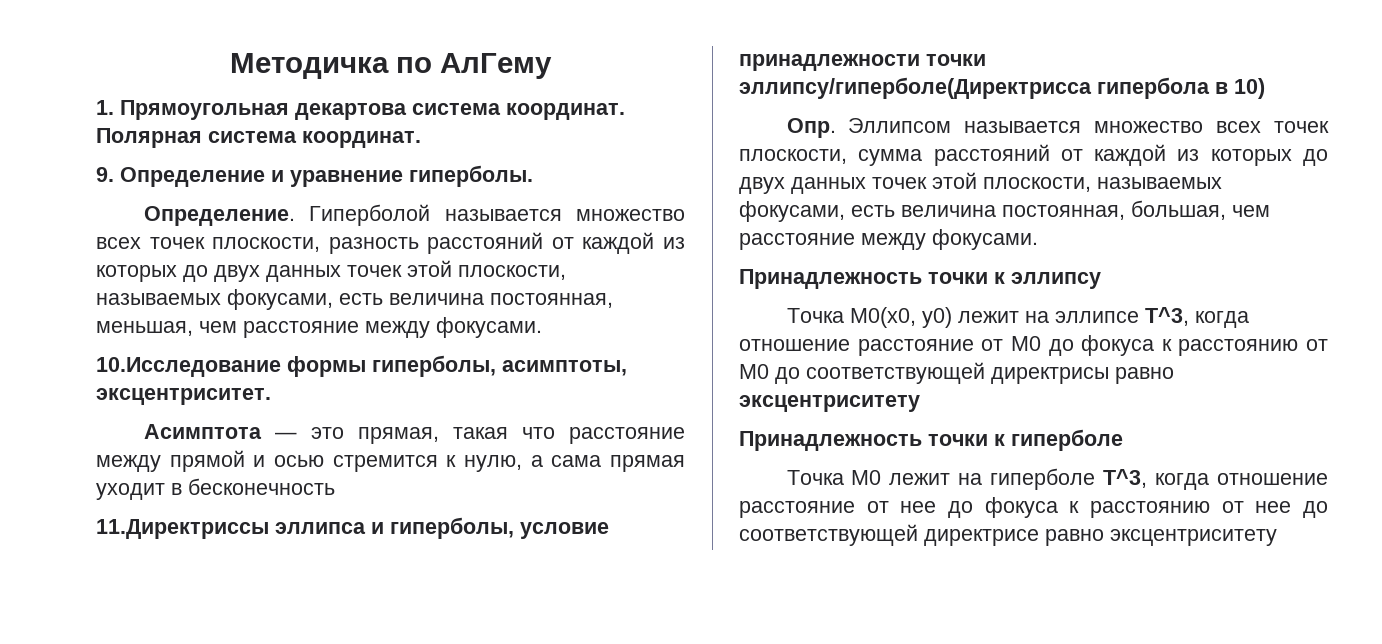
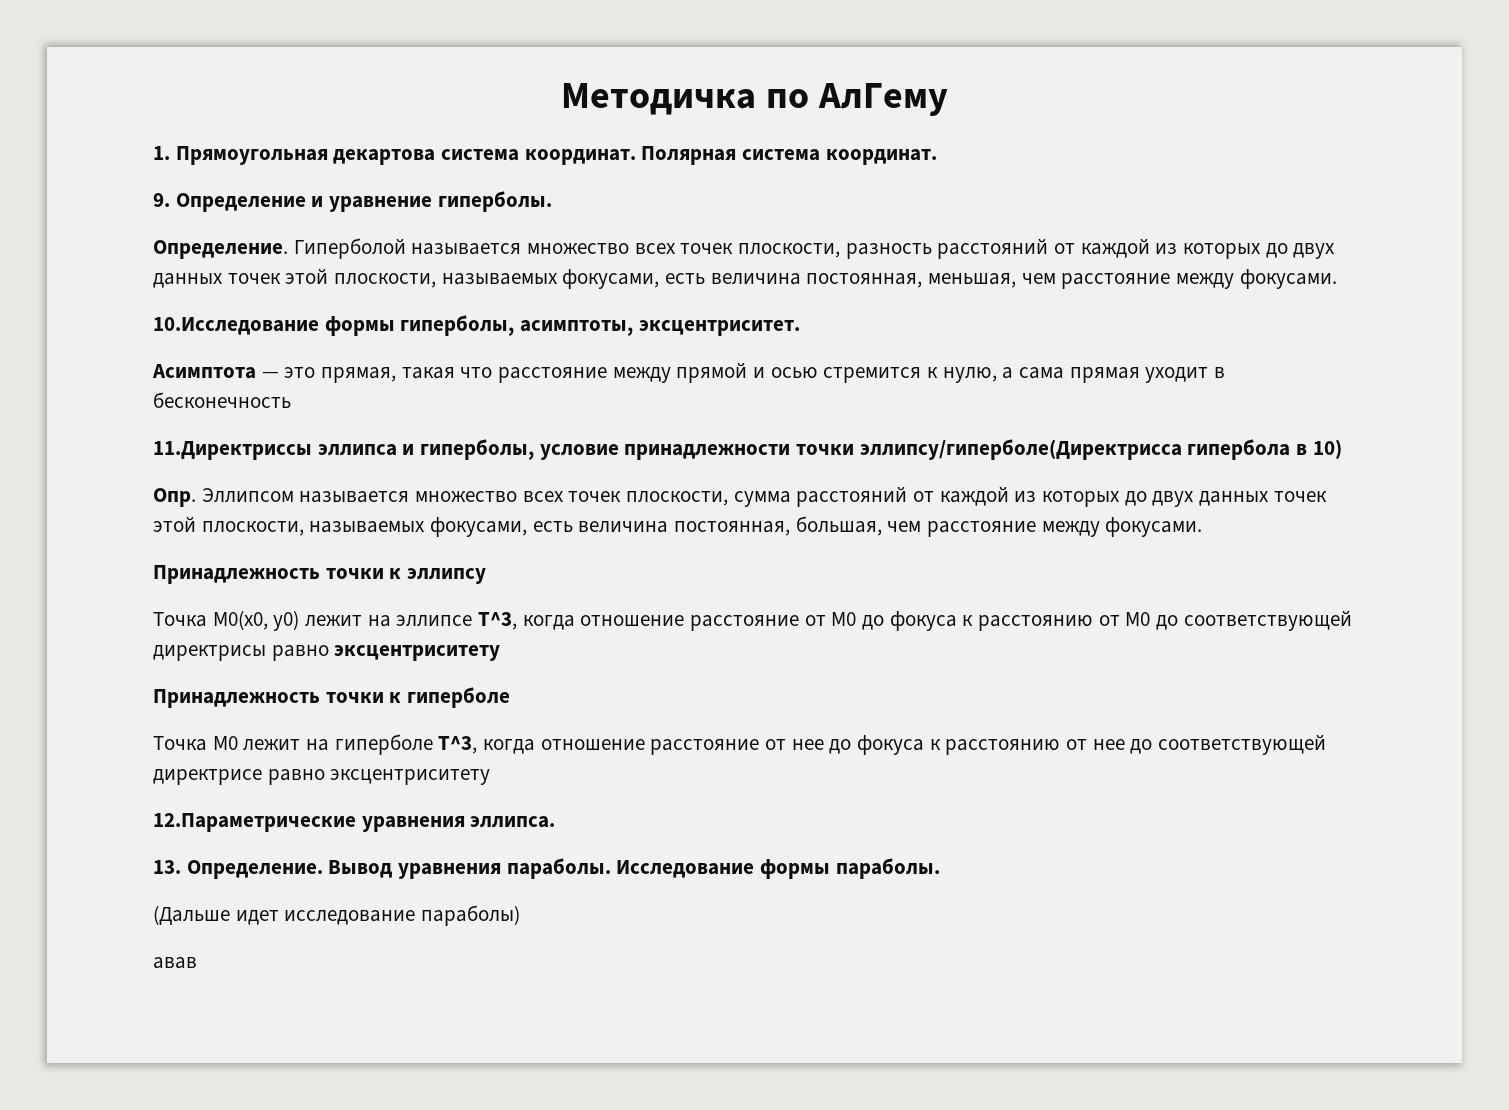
+ 12.Параметрические уравнения эллипса.
+ 13. Определение. Вывод уравнения параболы. Исследование формы параболы.
+ (Дальше идет исследование параболы)
+ авав

